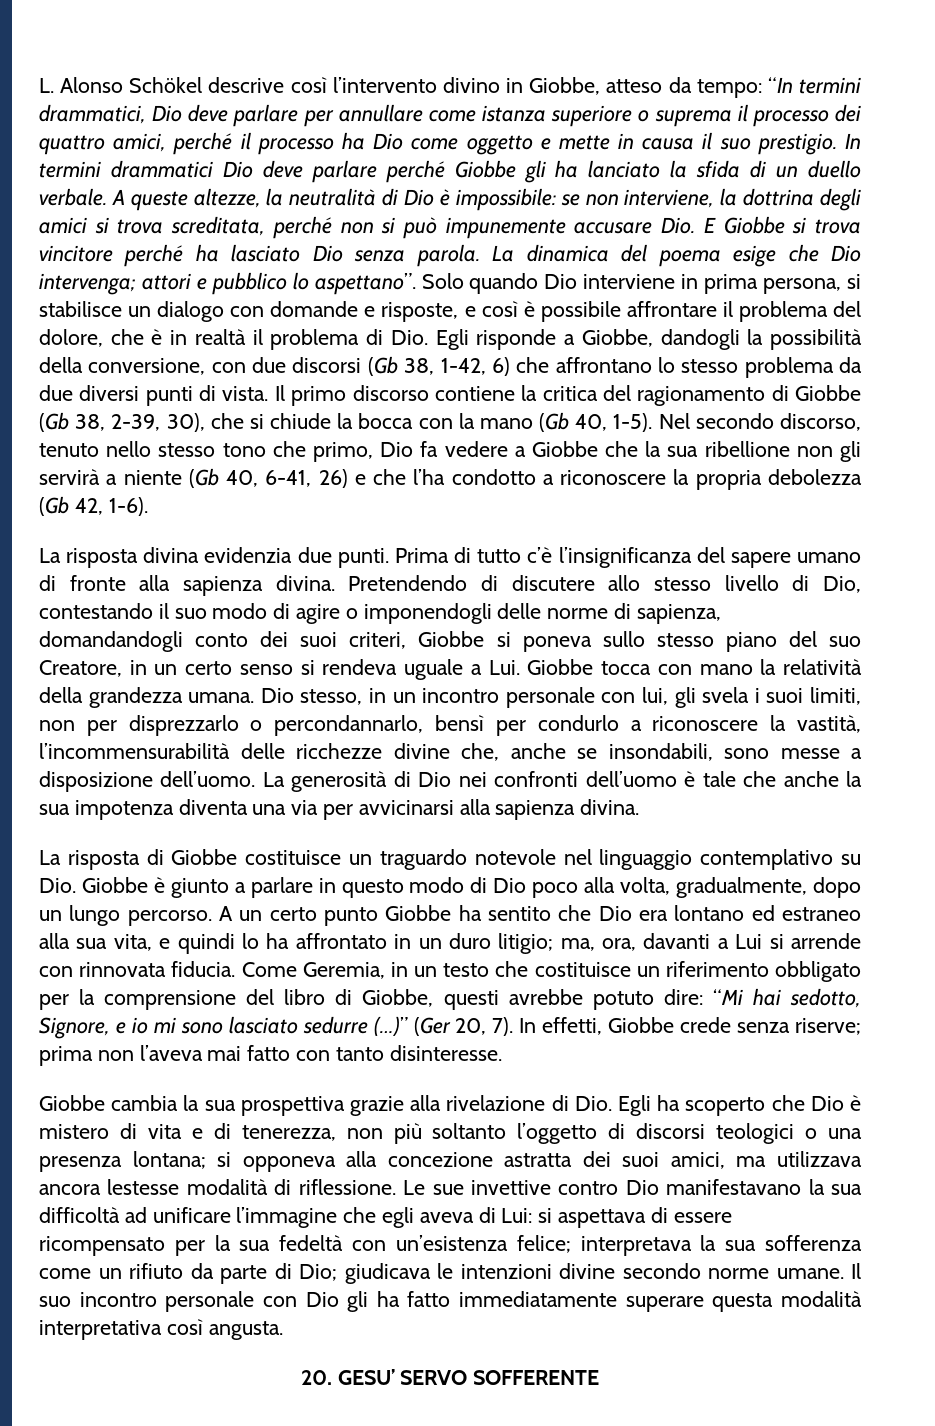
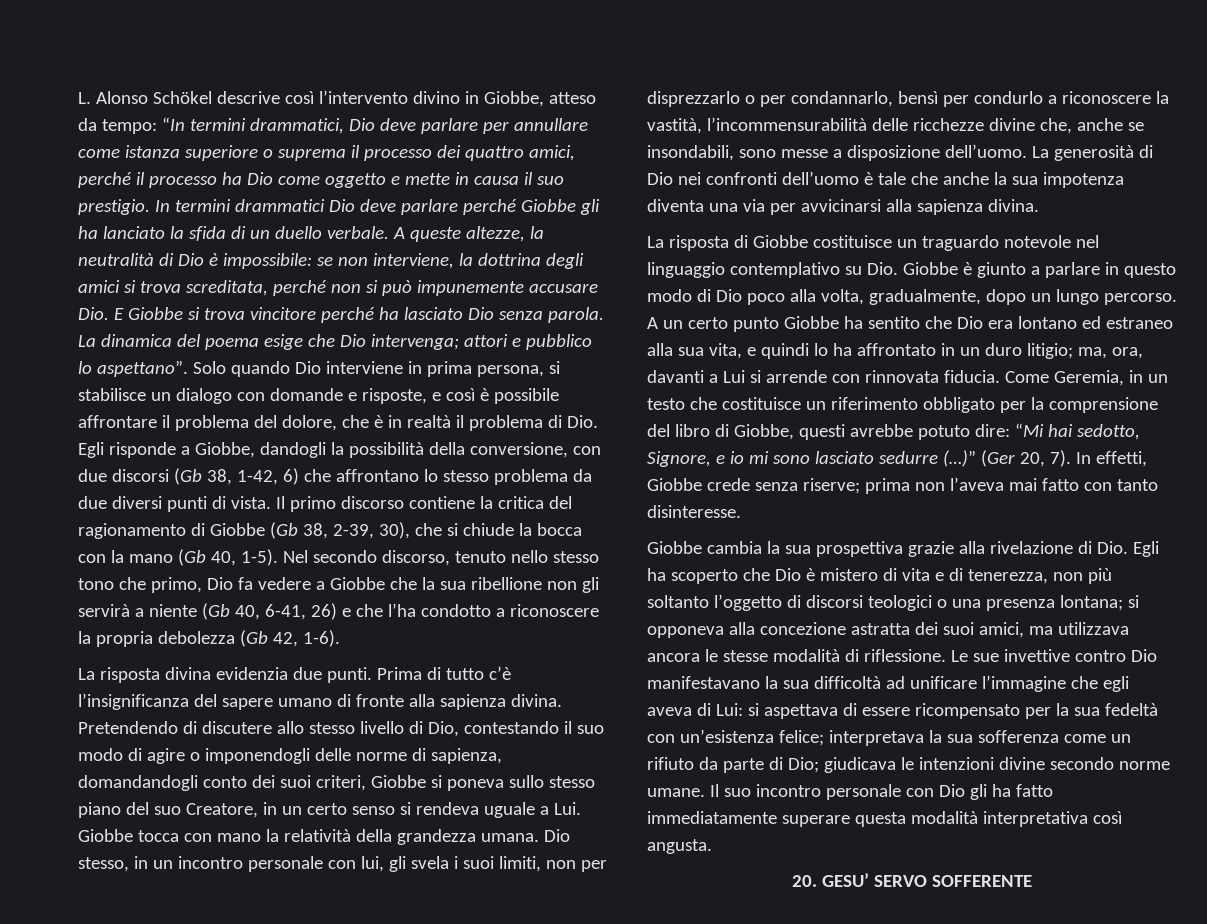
- Dio stesso, in un incontro personale con lui, gli svela i suoi limiti, non per disprezzarlo o percondannarlo, bensì per condurlo a riconoscere la vastità, l’incommensurabilità delle ricchezze divine che, anche se insondabili, sono messe a disposizione dell’uomo.
+ Dio stesso, in un incontro personale con lui, gli svela i suoi limiti, non per disprezzarlo o per condannarlo, bensì per condurlo a riconoscere la vastità, l’incommensurabilità delle ricchezze divine che, anche se insondabili, sono messe a disposizione dell’uomo.
- Giobbe cambia la sua prospettiva grazie alla rivelazione di Dio. Egli ha scoperto che Dio è mistero di vita e di tenerezza, non più soltanto l’oggetto di discorsi teologici o una presenza lontana; si opponeva alla concezione astratta dei suoi amici, ma utilizzava ancora lestesse modalità di riflessione.
+ Giobbe cambia la sua prospettiva grazie alla rivelazione di Dio. Egli ha scoperto che Dio è mistero di vita e di tenerezza, non più soltanto l’oggetto di discorsi teologici o una presenza lontana; si opponeva alla concezione astratta dei suoi amici, ma utilizzava ancora le stesse modalità di riflessione.

